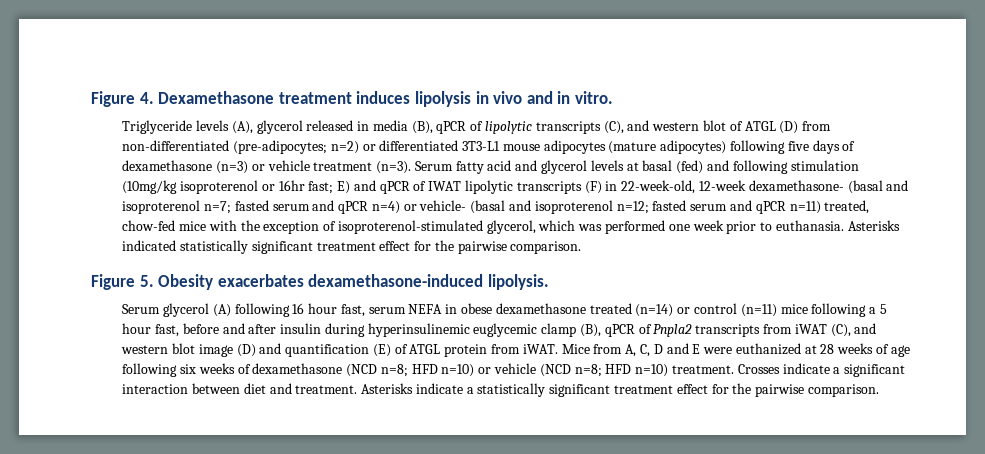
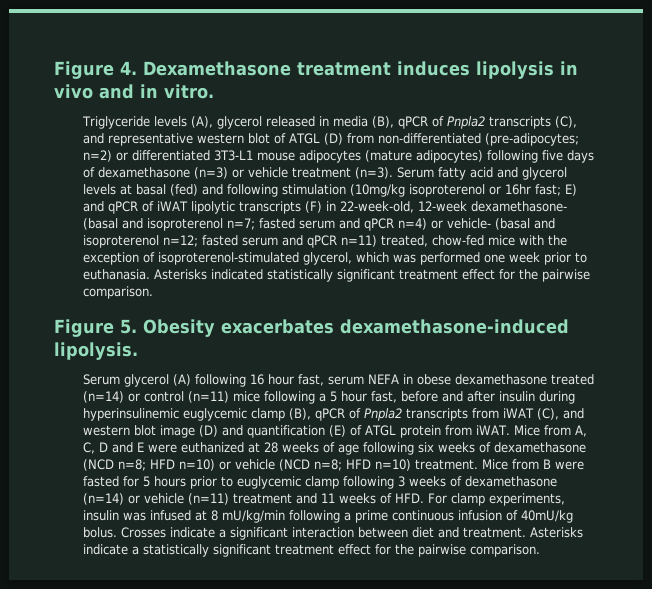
- Triglyceride levels (A), glycerol released in media (B), qPCR of lipolytic transcripts (C), and western blot of ATGL (D) from non-differentiated (pre-adipocytes; n=2) or differentiated 3T3-L1 mouse adipocytes (mature adipocytes) following five days of dexamethasone (n=3) or vehicle treatment (n=3).
+ Triglyceride levels (A), glycerol released in media (B), qPCR of Pnpla2 transcripts (C), and representative western blot of ATGL (D) from non-differentiated (pre-adipocytes; n=2) or differentiated 3T3-L1 mouse adipocytes (mature adipocytes) following five days of dexamethasone (n=3) or vehicle treatment (n=3).
- E) and qPCR of IWAT lipolytic transcripts (F) in 22-week-old, 12-week dexamethasone- (basal and isoproterenol n=7;
+ E) and qPCR of iWAT lipolytic transcripts (F) in 22-week-old, 12-week dexamethasone- (basal and isoproterenol n=7;
+ Mice from B were fasted for 5 hours prior to euglycemic clamp following 3 weeks of dexamethasone (n=14) or vehicle (n=11) treatment and 11 weeks of HFD. For clamp experiments, insulin was infused at 8 mU/kg/min following a prime continuous infusion of 40mU/kg bolus.

